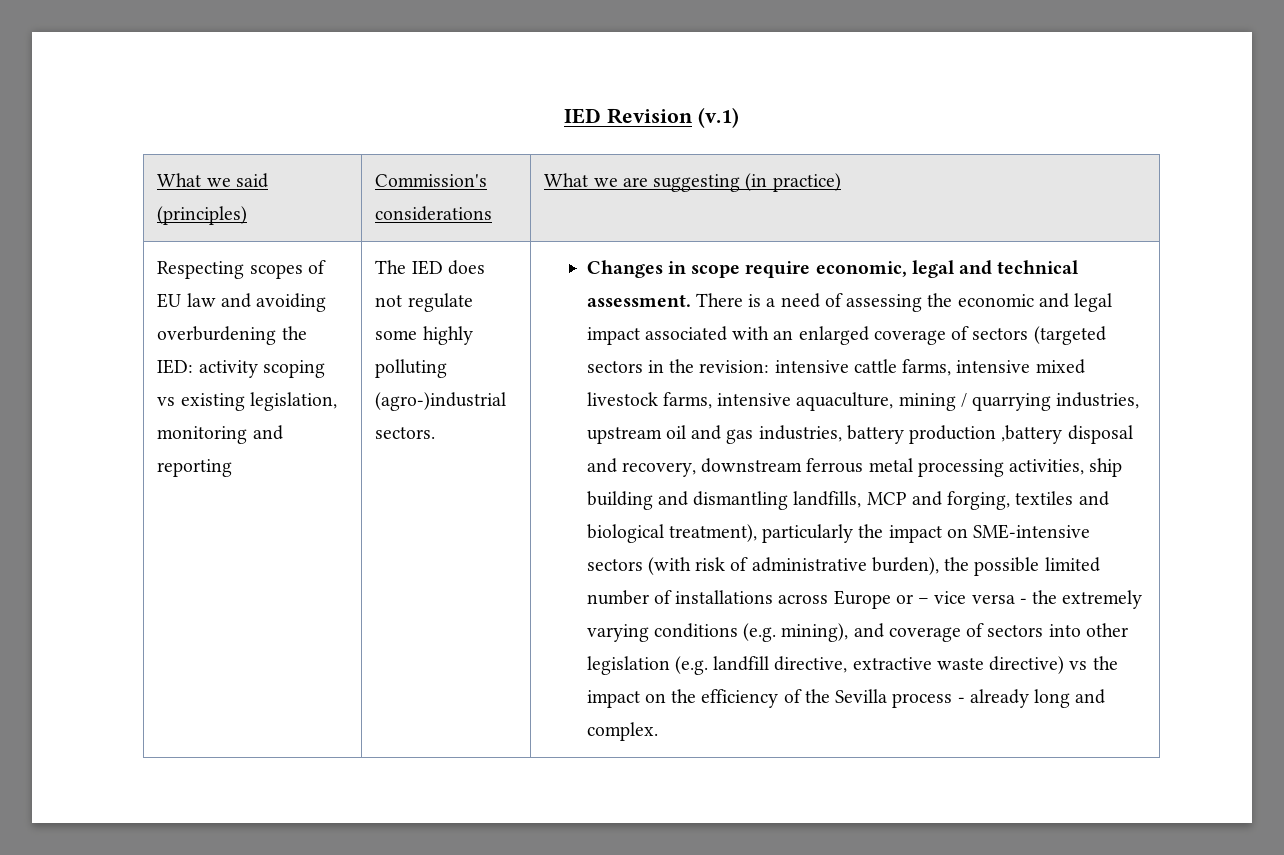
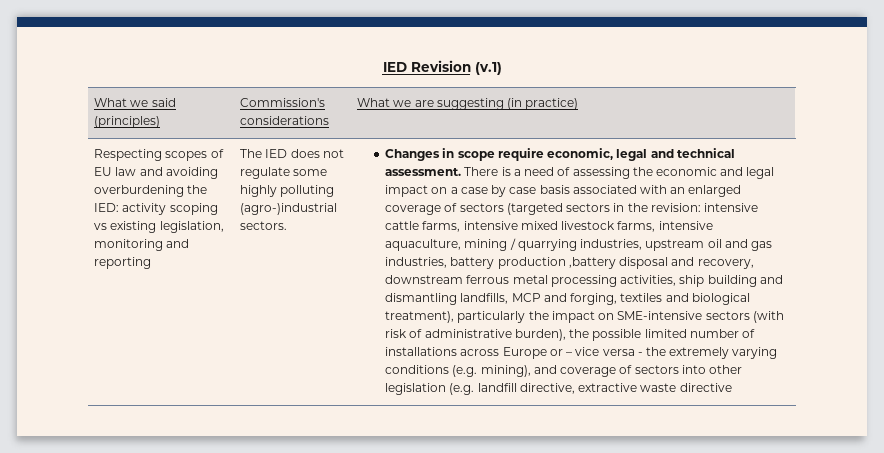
- There is a need of assessing the economic and legal impact associated with an enlarged coverage of sectors (targeted sectors in the revision:
+ There is a need of assessing the economic and legal impact on a case by case basis associated with an enlarged coverage of sectors (targeted sectors in the revision:
- intensive cattle farms, intensive mixed livestock farms, intensive aquaculture, mining / quarrying industries, upstream oil and gas industries, battery production ,battery disposal and recovery, downstream ferrous metal processing activities, ship building and dismantling landfills, MCP and forging, textiles and biological treatment), particularly the impact on SME-intensive sectors (with risk of administrative burden), the possible limited number of installations across Europe or – vice versa - the extremely varying conditions (e.g. mining), and coverage of sectors into other legislation (e.g. landfill directive, extractive waste directive) vs the impact on the efficiency of the Sevilla process - already long and complex.
+ intensive cattle farms, intensive mixed livestock farms, intensive aquaculture, mining / quarrying industries, upstream oil and gas industries, battery production ,battery disposal and recovery, downstream ferrous metal processing activities, ship building and dismantling landfills, MCP and forging, textiles and biological treatment), particularly the impact on SME-intensive sectors (with risk of administrative burden), the possible limited number of installations across Europe or – vice versa - the extremely varying conditions (e.g. mining), and coverage of sectors into other legislation (e.g. landfill directive, extractive waste directive

